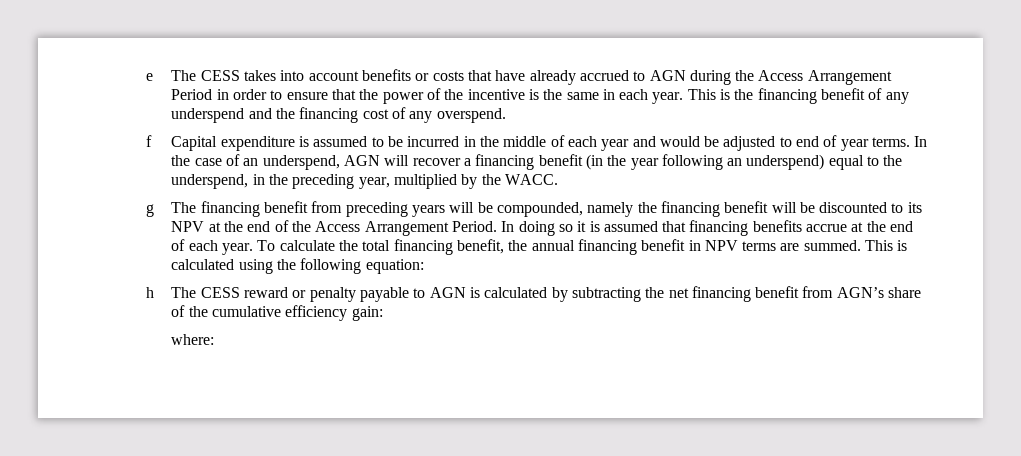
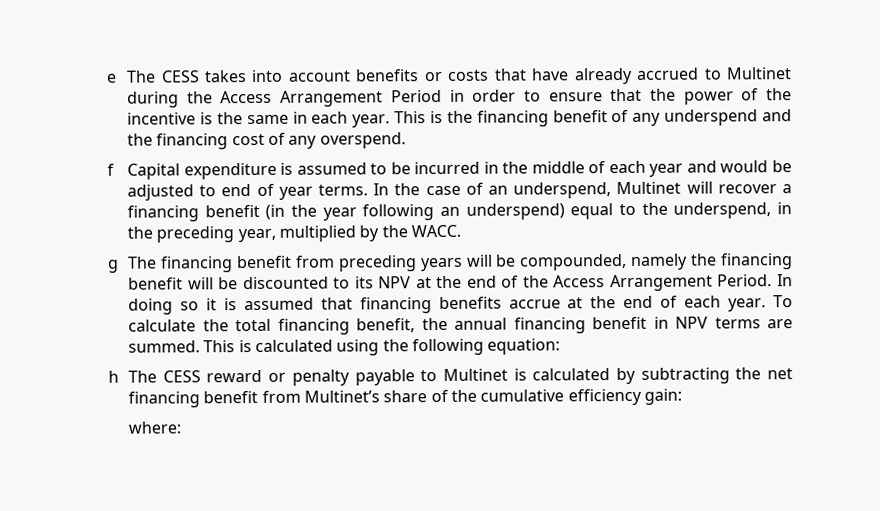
- e The CESS takes into account benefits or costs that have already accrued to AGN during the Access Arrangement Period in order to ensure that the power of the incentive is the same in each year.
+ e The CESS takes into account benefits or costs that have already accrued to Multinet during the Access Arrangement Period in order to ensure that the power of the incentive is the same in each year.
- In the case of an underspend, AGN will recover a financing benefit (in the year following an underspend) equal to the underspend, in the preceding year, multiplied by the WACC.
+ In the case of an underspend, Multinet will recover a financing benefit (in the year following an underspend) equal to the underspend, in the preceding year, multiplied by the WACC.
- h The CESS reward or penalty payable to AGN is calculated by subtracting the net financing benefit from AGN’s share of the cumulative efficiency gain:
+ h The CESS reward or penalty payable to Multinet is calculated by subtracting the net financing benefit from Multinet’s share of the cumulative efficiency gain:

